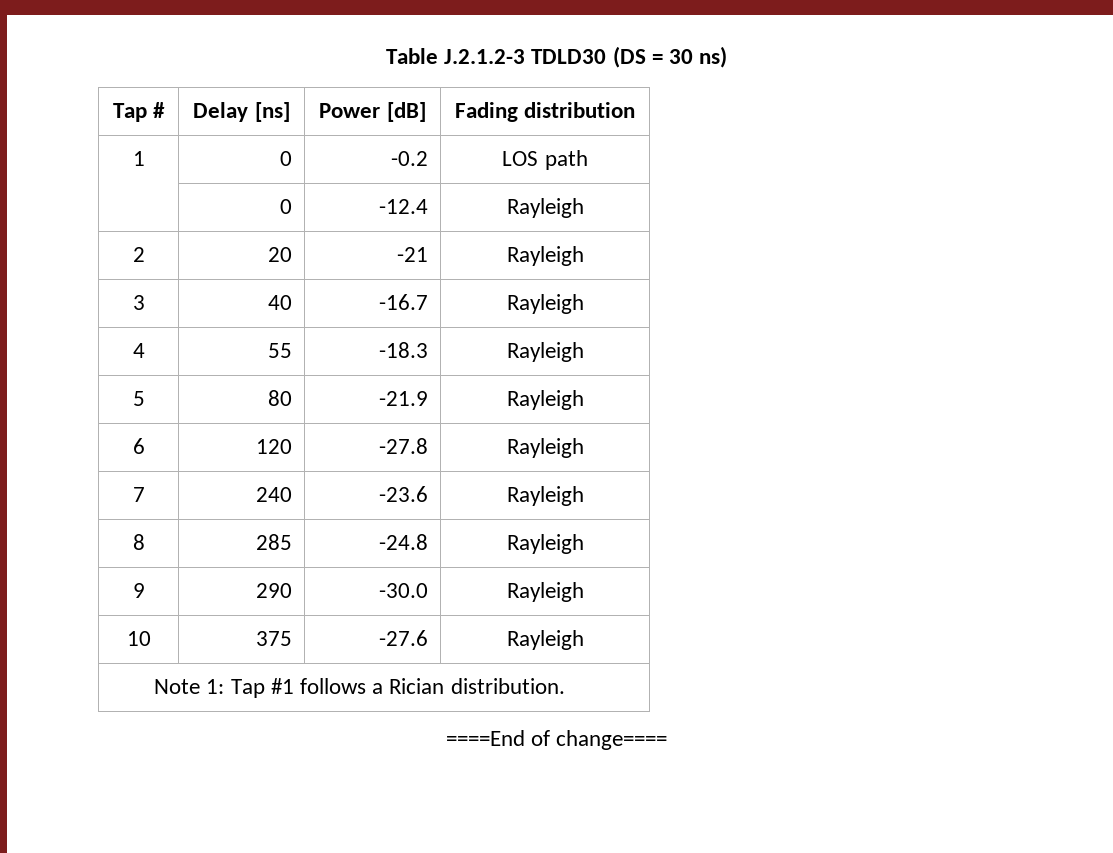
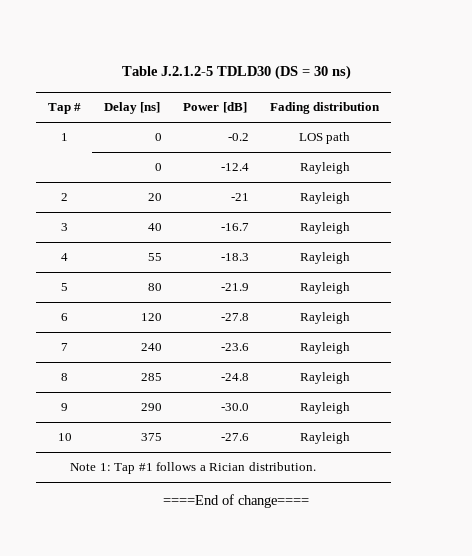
- Table J.2.1.2-3 TDLD30 (DS = 30 ns)
+ Table J.2.1.2-5 TDLD30 (DS = 30 ns)

